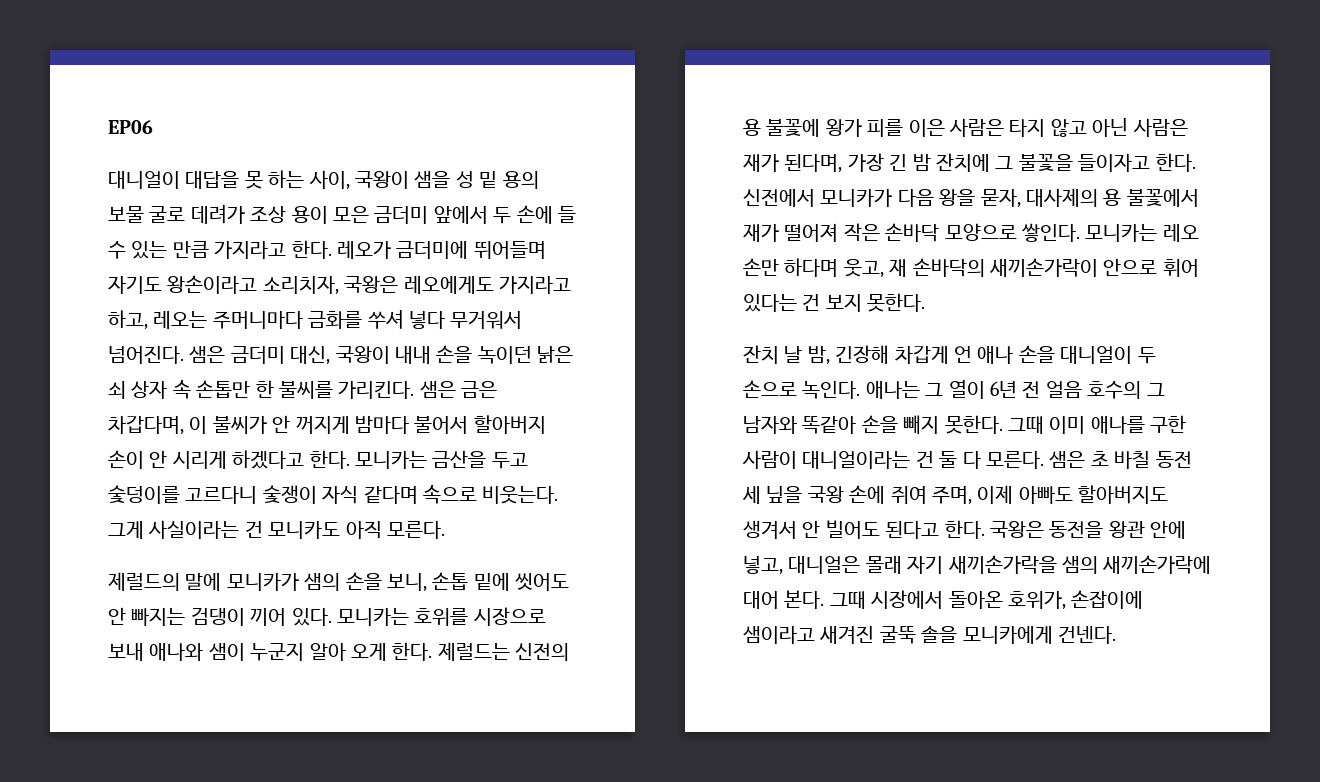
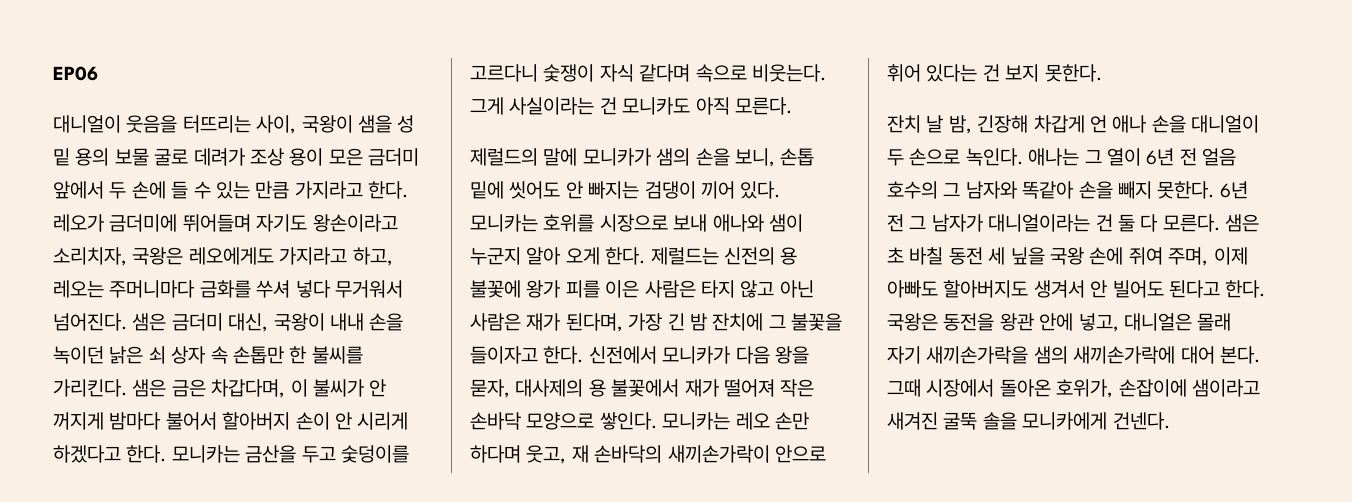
- 대니얼이 대답을 못 하는 사이, 국왕이 샘을 성 밑 용의 보물 굴로 데려가 조상 용이 모은 금더미 앞에서 두 손에 들 수 있는 만큼 가지라고 한다.
+ 대니얼이 웃음을 터뜨리는 사이, 국왕이 샘을 성 밑 용의 보물 굴로 데려가 조상 용이 모은 금더미 앞에서 두 손에 들 수 있는 만큼 가지라고 한다.
- 그때 이미 애나를 구한 사람이 대니얼이라는 건 둘 다 모른다.
+ 6년 전 그 남자가 대니얼이라는 건 둘 다 모른다.

